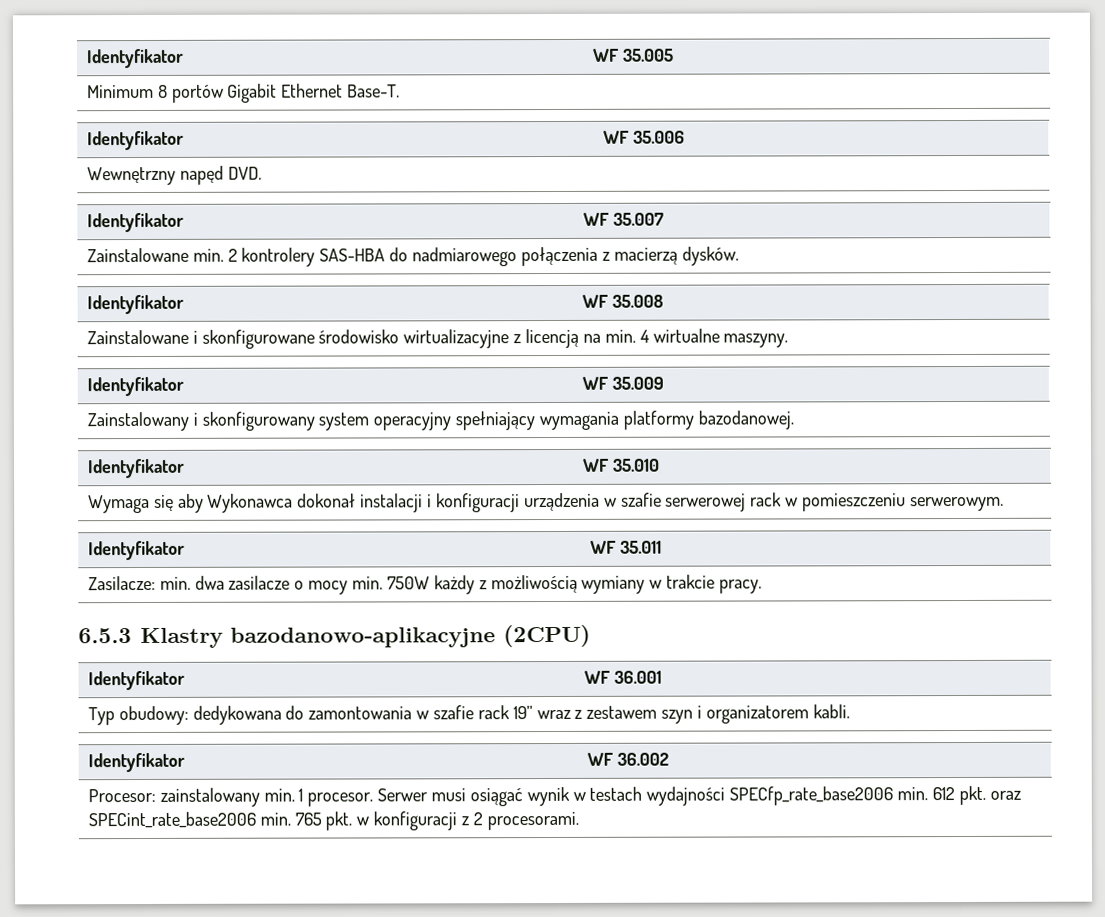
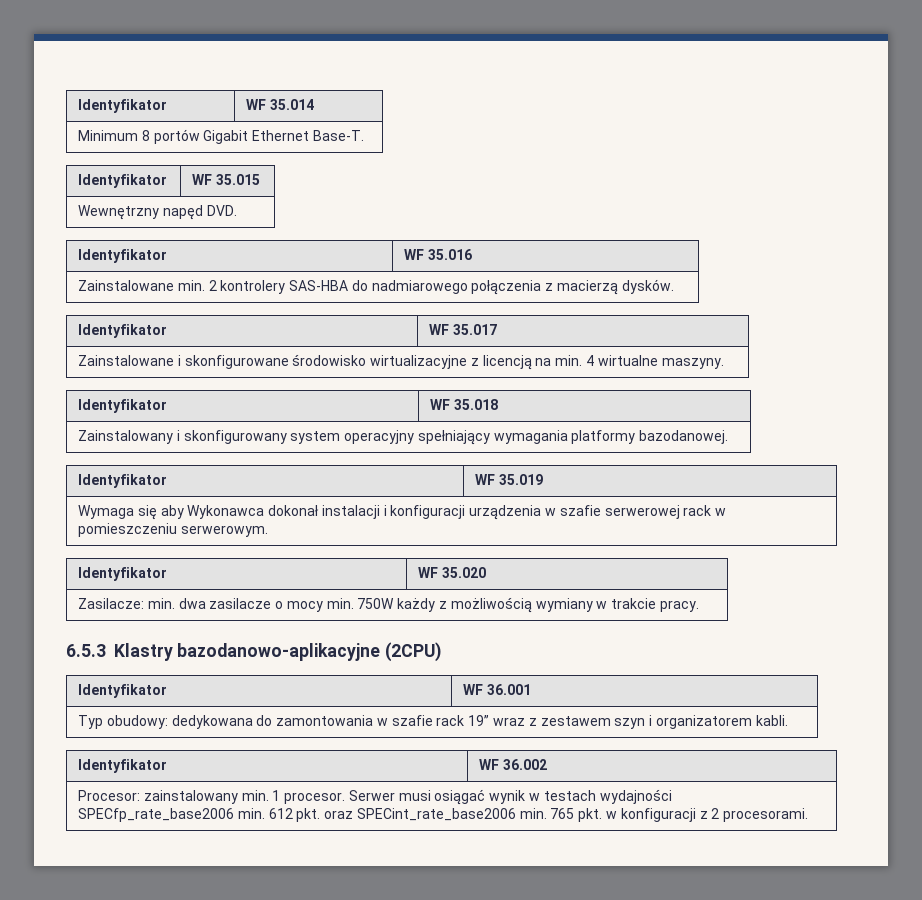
- Identyfikator | WF 35.005
+ Identyfikator | WF 35.014
- Identyfikator | WF 35.006
+ Identyfikator | WF 35.015
- Identyfikator | WF 35.007
+ Identyfikator | WF 35.016
- Identyfikator | WF 35.008
+ Identyfikator | WF 35.017
- Identyfikator | WF 35.009
+ Identyfikator | WF 35.018
- Identyfikator | WF 35.010
+ Identyfikator | WF 35.019
- Identyfikator | WF 35.011
+ Identyfikator | WF 35.020

